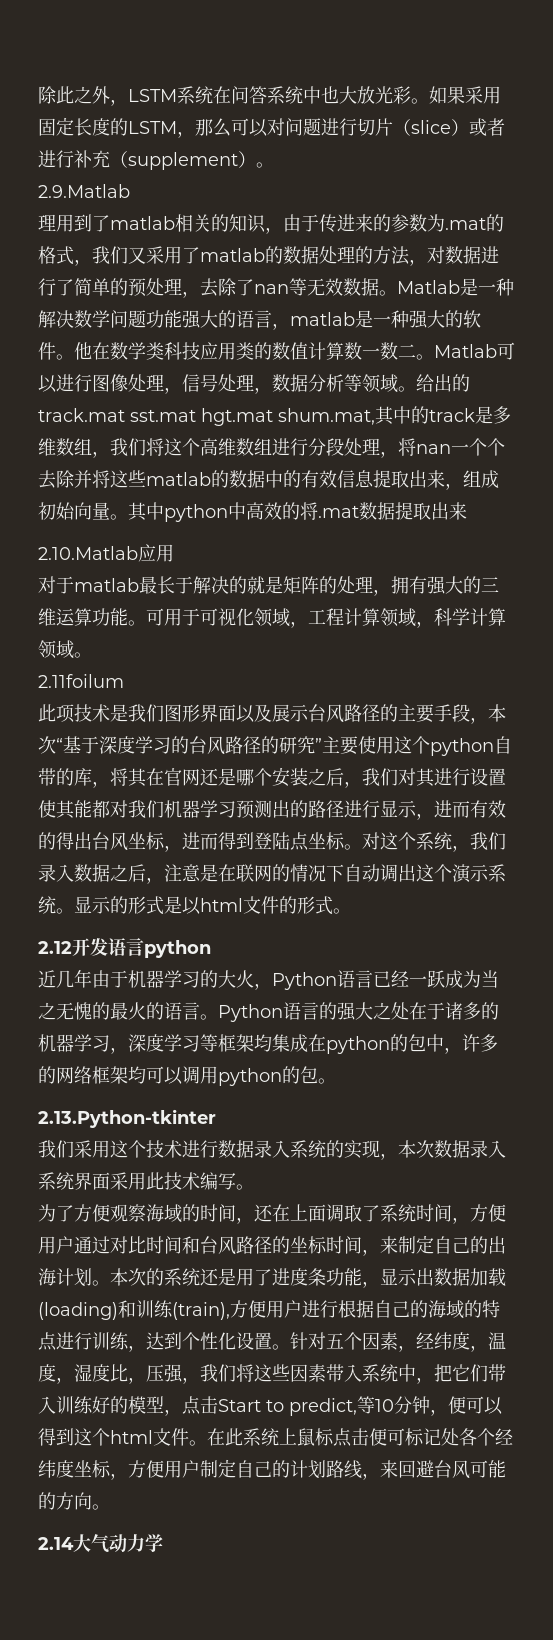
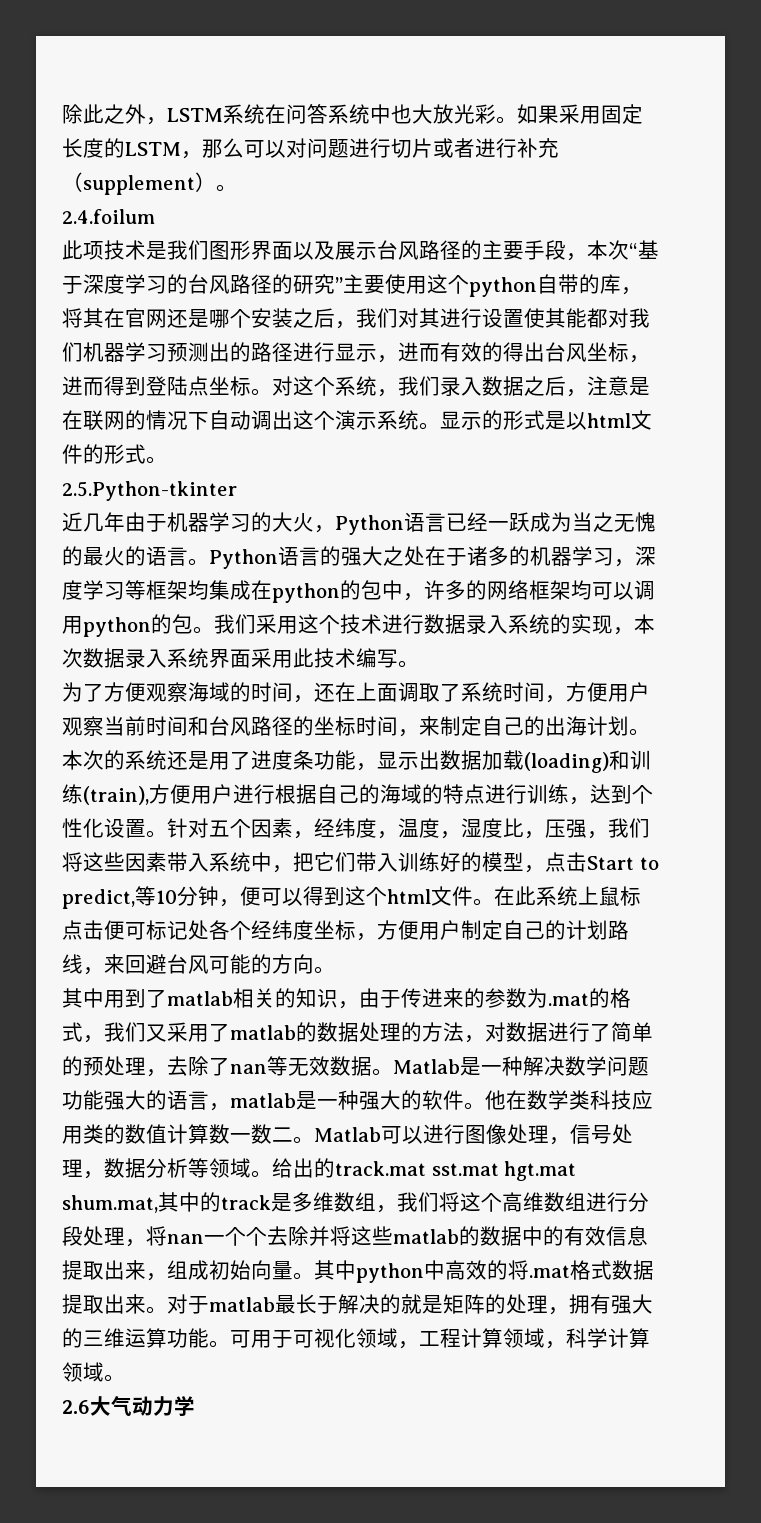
- 如果采用固定长度的LSTM，那么可以对问题进行切片（slice）或者进行补充（supplement）。
+ 如果采用固定长度的LSTM，那么可以对问题进行切片或者进行补充（supplement）。
- 2.9.Matlab
- 理用到了matlab相关的知识，由于传进来的参数为.mat的格式，我们又采用了matlab的数据处理的方法，对数据进行了简单的预处理，去除了nan等无效数据。
+ 2.4.foilum
+ 此项技术是我们图形界面以及展示台风路径的主要手段，本次“基于深度学习的台风路径的研究”主要使用这个python自带的库，将其在官网还是哪个安装之后，我们对其进行设置使其能都对我们机器学习预测出的路径进行显示，进而有效的得出台风坐标，进而得到登陆点坐标。对这个系统，我们录入数据之后，注意是在联网的情况下自动调出这个演示系统。显示的形式是以html文件的形式。
+ 2.5.Python-tkinter
+ 近几年由于机器学习的大火，Python语言已经一跃成为当之无愧的最火的语言。Python语言的强大之处在于诸多的机器学习，深度学习等框架均集成在python的包中，许多的网络框架均可以调用python的包。我们采用这个技术进行数据录入系统的实现，本次数据录入系统界面采用此技术编写。
+ 为了方便观察海域的时间，还在上面调取了系统时间，方便用户观察当前时间和台风路径的坐标时间，来制定自己的出海计划。本次的系统还是用了进度条功能，显示出数据加载(loading)和训练(train),方便用户进行根据自己的海域的特点进行训练，达到个性化设置。针对五个因素，经纬度，温度，湿度比，压强，我们将这些因素带入系统中，把它们带入训练好的模型，点击Start to predict,等10分钟，便可以得到这个html文件。在此系统上鼠标点击便可标记处各个经纬度坐标，方便用户制定自己的计划路线，来回避台风可能的方向。
+ 其中用到了matlab相关的知识，由于传进来的参数为.mat的格式，我们又采用了matlab的数据处理的方法，对数据进行了简单的预处理，去除了nan等无效数据。
- 其中python中高效的将.mat数据提取出来
- 2.10.Matlab应用
- 对于matlab最长于解决的就是矩阵的处理，拥有强大的三维运算功能。
+ 其中python中高效的将.mat格式数据提取出来。对于matlab最长于解决的就是矩阵的处理，拥有强大的三维运算功能。
- 2.11foilum
- 此项技术是我们图形界面以及展示台风路径的主要手段，本次“基于深度学习的台风路径的研究”主要使用这个python自带的库，将其在官网还是哪个安装之后，我们对其进行设置使其能都对我们机器学习预测出的路径进行显示，进而有效的得出台风坐标，进而得到登陆点坐标。对这个系统，我们录入数据之后，注意是在联网的情况下自动调出这个演示系统。显示的形式是以html文件的形式。
- 2.12开发语言python
- 近几年由于机器学习的大火，Python语言已经一跃成为当之无愧的最火的语言。Python语言的强大之处在于诸多的机器学习，深度学习等框架均集成在python的包中，许多的网络框架均可以调用python的包。
- 2.13.Python-tkinter
- 我们采用这个技术进行数据录入系统的实现，本次数据录入系统界面采用此技术编写。
- 为了方便观察海域的时间，还在上面调取了系统时间，方便用户通过对比时间和台风路径的坐标时间，来制定自己的出海计划。本次的系统还是用了进度条功能，显示出数据加载(loading)和训练(train),方便用户进行根据自己的海域的特点进行训练，达到个性化设置。针对五个因素，经纬度，温度，湿度比，压强，我们将这些因素带入系统中，把它们带入训练好的模型，点击Start to predict,等10分钟，便可以得到这个html文件。在此系统上鼠标点击便可标记处各个经纬度坐标，方便用户制定自己的计划路线，来回避台风可能的方向。
- 2.14大气动力学
+ 2.6大气动力学

